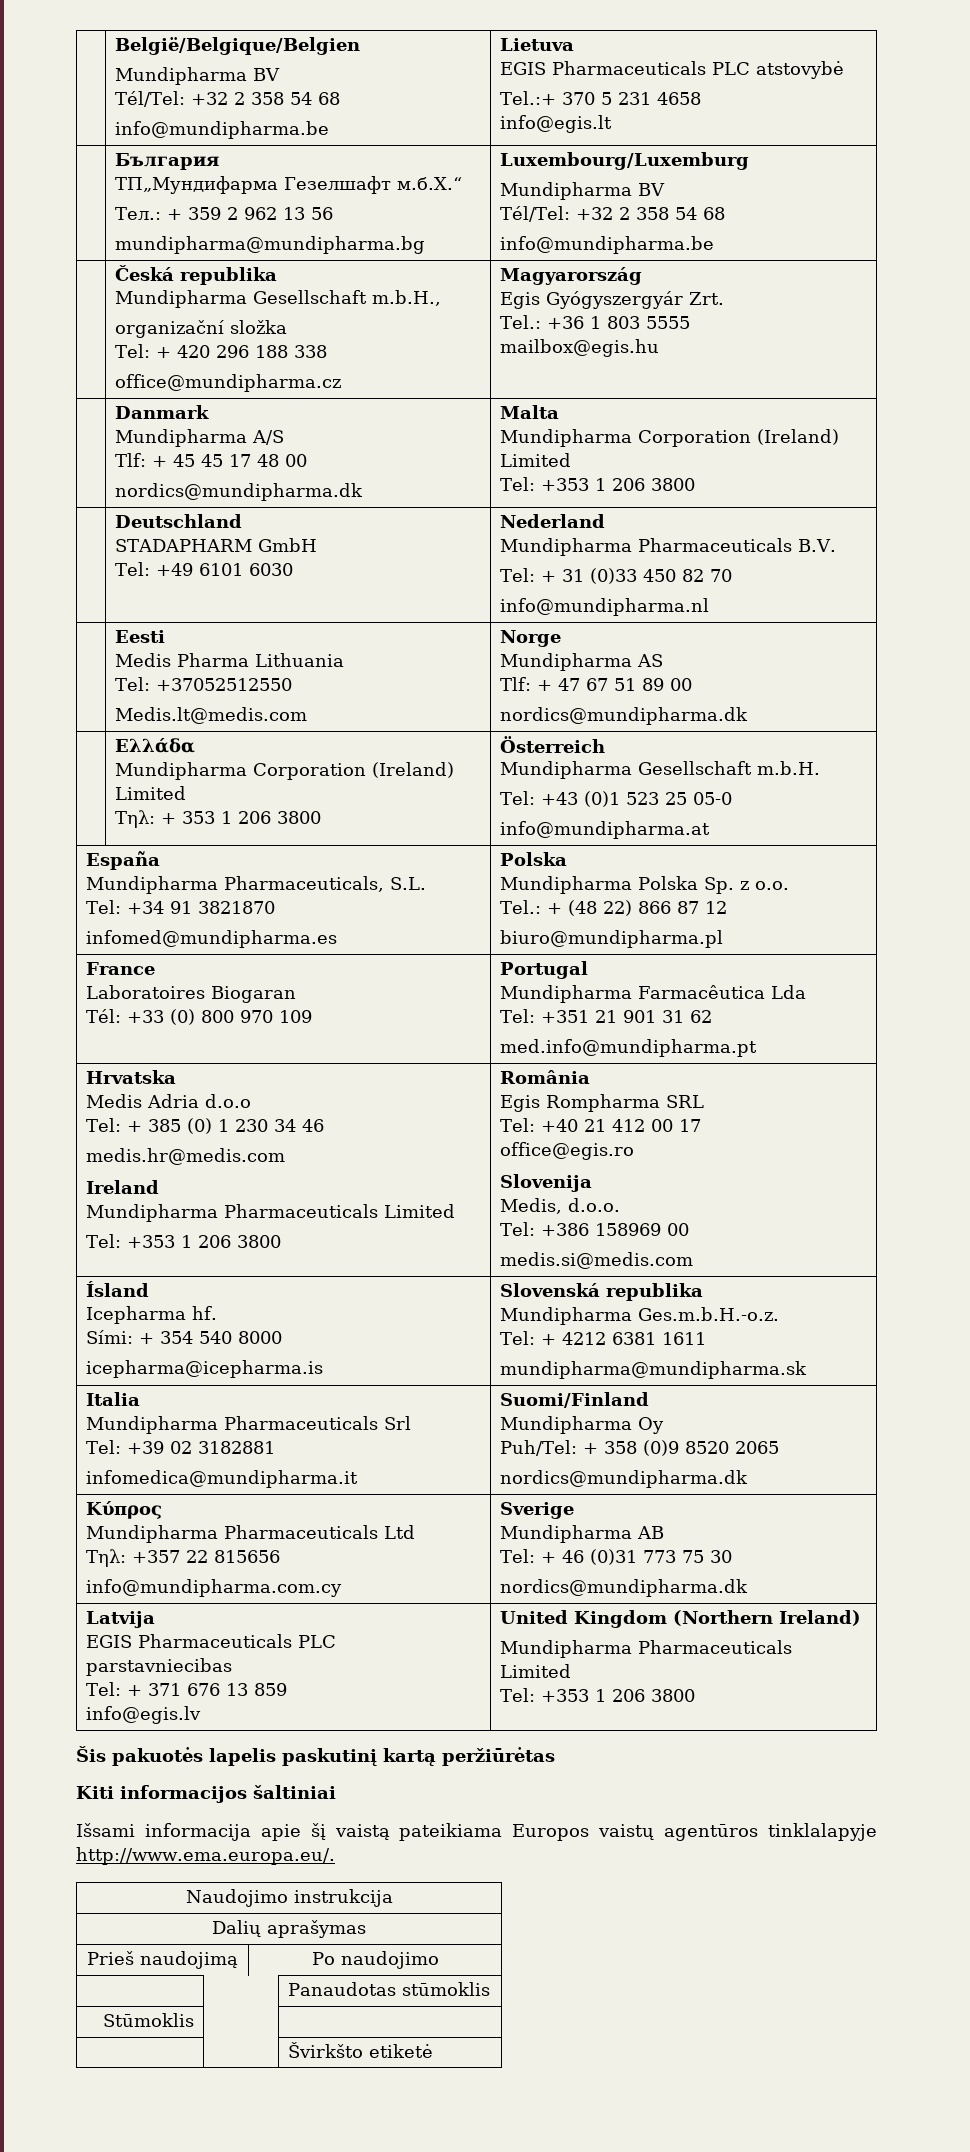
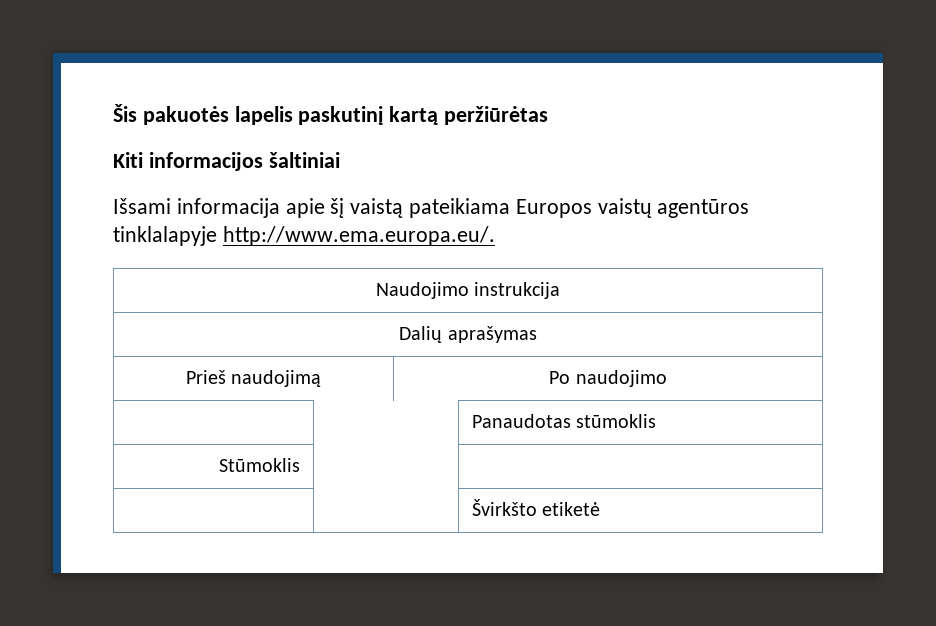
- | België/Belgique/Belgien
- Mundipharma BV
- Tél/Tel: +32 2 358 54 68
- info@mundipharma.be | Lietuva
- EGIS Pharmaceuticals PLC atstovybė
- Tel.:+ 370 5 231 4658
- info@egis.lt
- | България
- ТП„Мундифарма Гезелшафт м.б.Х.“
- Teл.: + 359 2 962 13 56
- mundipharma@mundipharma.bg | Luxembourg/Luxemburg
- Mundipharma BV
- Tél/Tel: +32 2 358 54 68
- info@mundipharma.be
- | Česká republika
- Mundipharma Gesellschaft m.b.H.,
- organizační složka
- Tel: + 420 296 188 338
- office@mundipharma.cz | Magyarország
- Egis Gyógyszergyár Zrt.
- Tel.: +36 1 803 5555
- mailbox@egis.hu
- | Danmark
- Mundipharma A/S
- Tlf: + 45 45 17 48 00
- nordics@mundipharma.dk | Malta
- Mundipharma Corporation (Ireland) Limited
- Tel: +353 1 206 3800
- | Deutschland
- STADAPHARM GmbH
- Tel: +49 6101 6030 | Nederland
- Mundipharma Pharmaceuticals B.V.
- Tel: + 31 (0)33 450 82 70
- info@mundipharma.nl
- | Eesti
- Medis Pharma Lithuania
- Tel: +37052512550
- Medis.lt@medis.com | Norge
- Mundipharma AS
- Tlf: + 47 67 51 89 00
- nordics@mundipharma.dk
- | Ελλάδα
- Mundipharma Corporation (Ireland) Limited
- Τηλ: + 353 1 206 3800 | Österreich
- Mundipharma Gesellschaft m.b.H.
- Tel: +43 (0)1 523 25 05-0
- info@mundipharma.at
- España
- Mundipharma Pharmaceuticals, S.L.
- Tel: +34 91 3821870
- infomed@mundipharma.es | Polska
- Mundipharma Polska Sp. z o.o.
- Tel.: + (48 22) 866 87 12
- biuro@mundipharma.pl
- France
- Laboratoires Biogaran
- Tél: +33 (0) 800 970 109 | Portugal
- Mundipharma Farmacêutica Lda
- Tel: +351 21 901 31 62
- med.info@mundipharma.pt
- Hrvatska
- Medis Adria d.o.o
- Tel: + 385 (0) 1 230 34 46
- medis.hr@medis.com
- Ireland
- Mundipharma Pharmaceuticals Limited
- Tel: +353 1 206 3800 | România
- Egis Rompharma SRL
- Tel: +40 21 412 00 17
- office@egis.ro
- Slovenija
- Medis, d.o.o.
- Tel: +386 158969 00
- medis.si@medis.com
- Ísland
- Icepharma hf.
- Sími: + 354 540 8000
- icepharma@icepharma.is | Slovenská republika
- Mundipharma Ges.m.b.H.-o.z.
- Tel: + 4212 6381 1611
- mundipharma@mundipharma.sk
- Italia
- Mundipharma Pharmaceuticals Srl
- Tel: +39 02 3182881
- infomedica@mundipharma.it | Suomi/Finland
- Mundipharma Oy
- Puh/Tel: + 358 (0)9 8520 2065
- nordics@mundipharma.dk
- Κύπρος
- Mundipharma Pharmaceuticals Ltd
- Τηλ: +357 22 815656
- info@mundipharma.com.cy | Sverige
- Mundipharma AB
- Tel: + 46 (0)31 773 75 30
- nordics@mundipharma.dk
- Latvija
- EGIS Pharmaceuticals PLC parstavniecibas
- Tel: + 371 676 13 859
- info@egis.lv | United Kingdom (Northern Ireland)
- Mundipharma Pharmaceuticals Limited
- Tel: +353 1 206 3800

